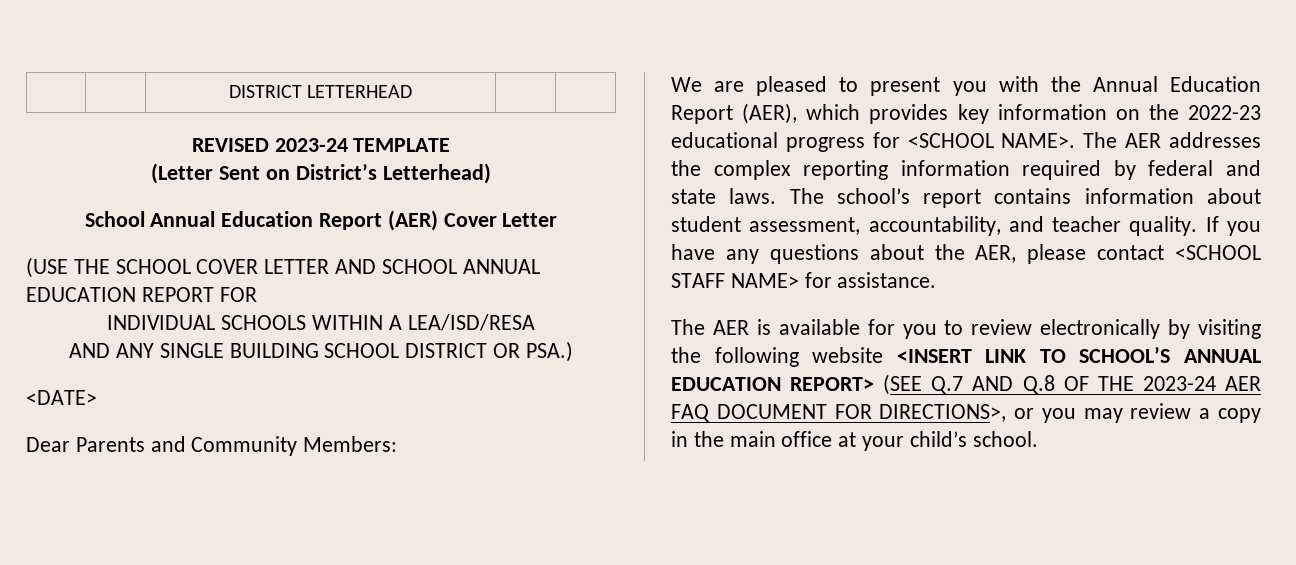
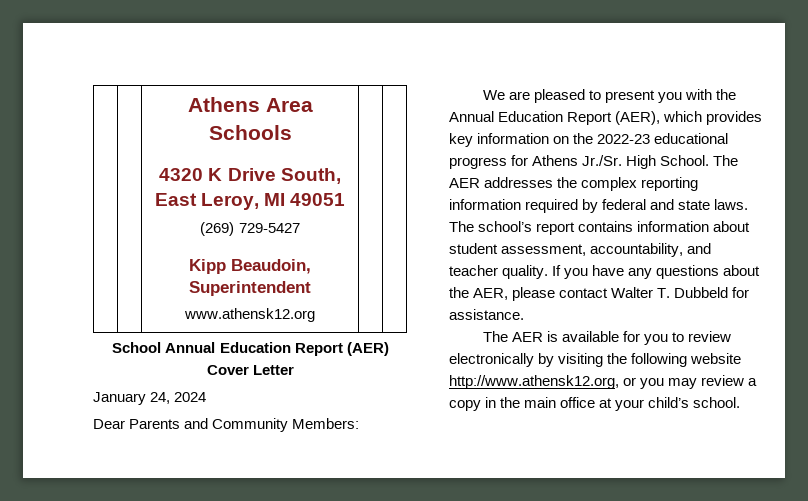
- | | DISTRICT LETTERHEAD | |
- REVISED 2023-24 TEMPLATE
- (Letter Sent on District’s Letterhead)
+ | | Athens Area Schools
+ 4320 K Drive South, East Leroy, MI 49051
+ (269) 729-5427
+ Kipp Beaudoin, Superintendent
+ www.athensk12.org | |
- (USE THE SCHOOL COVER LETTER AND SCHOOL ANNUAL EDUCATION REPORT FOR
- INDIVIDUAL SCHOOLS WITHIN A LEA/ISD/RESA
- AND ANY SINGLE BUILDING SCHOOL DISTRICT OR PSA.)
- <DATE>
+ January 24, 2024
- We are pleased to present you with the Annual Education Report (AER), which provides key information on the 2022-23 educational progress for <SCHOOL NAME>.
+ We are pleased to present you with the Annual Education Report (AER), which provides key information on the 2022-23 educational progress for Athens Jr./Sr. High School.
- If you have any questions about the AER, please contact <SCHOOL STAFF NAME> for assistance.
+ If you have any questions about the AER, please contact Walter T. Dubbeld for assistance.
- The AER is available for you to review electronically by visiting the following website <INSERT LINK TO SCHOOL’S ANNUAL EDUCATION REPORT> (SEE Q.7 AND Q.8 OF THE 2023-24 AER FAQ DOCUMENT FOR DIRECTIONS>, or you may review a copy in the main office at your child’s school.
+ The AER is available for you to review electronically by visiting the following website http://www.athensk12.org, or you may review a copy in the main office at your child’s school.

